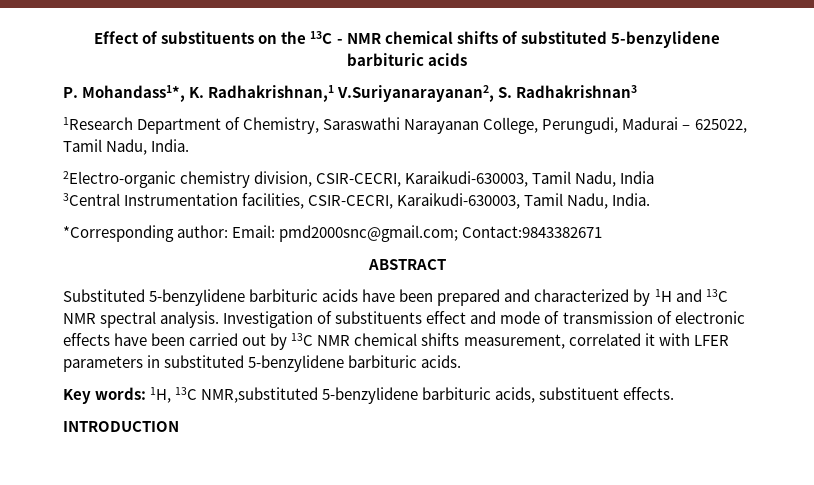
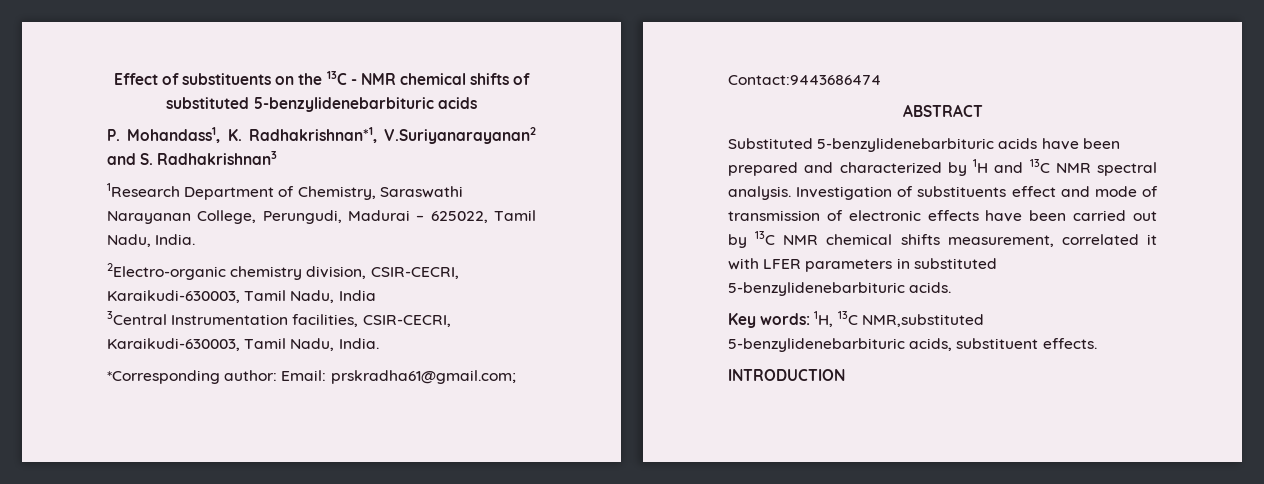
- Effect of substituents on the 13C - NMR chemical shifts of substituted 5-benzylidene barbituric acids
+ Effect of substituents on the 13C - NMR chemical shifts of substituted 5-benzylidenebarbituric acids
- P. Mohandass1*, K. Radhakrishnan,1 V.Suriyanarayanan2, S. Radhakrishnan3
+ P. Mohandass1, K. Radhakrishnan*1, V.Suriyanarayanan2 and S. Radhakrishnan3
- *Corresponding author: Email: pmd2000snc@gmail.com; Contact:9843382671
+ *Corresponding author: Email: prskradha61@gmail.com; Contact:9443686474
- Substituted 5-benzylidene barbituric acids have been prepared and characterized by 1H and 13C NMR spectral analysis.
+ Substituted 5-benzylidenebarbituric acids have been prepared and characterized by 1H and 13C NMR spectral analysis.
- Investigation of substituents effect and mode of transmission of electronic effects have been carried out by 13C NMR chemical shifts measurement, correlated it with LFER parameters in substituted 5-benzylidene barbituric acids.
+ Investigation of substituents effect and mode of transmission of electronic effects have been carried out by 13C NMR chemical shifts measurement, correlated it with LFER parameters in substituted 5-benzylidenebarbituric acids.
- Key words: 1H, 13C NMR,substituted 5-benzylidene barbituric acids, substituent effects.
+ Key words: 1H, 13C NMR,substituted 5-benzylidenebarbituric acids, substituent effects.

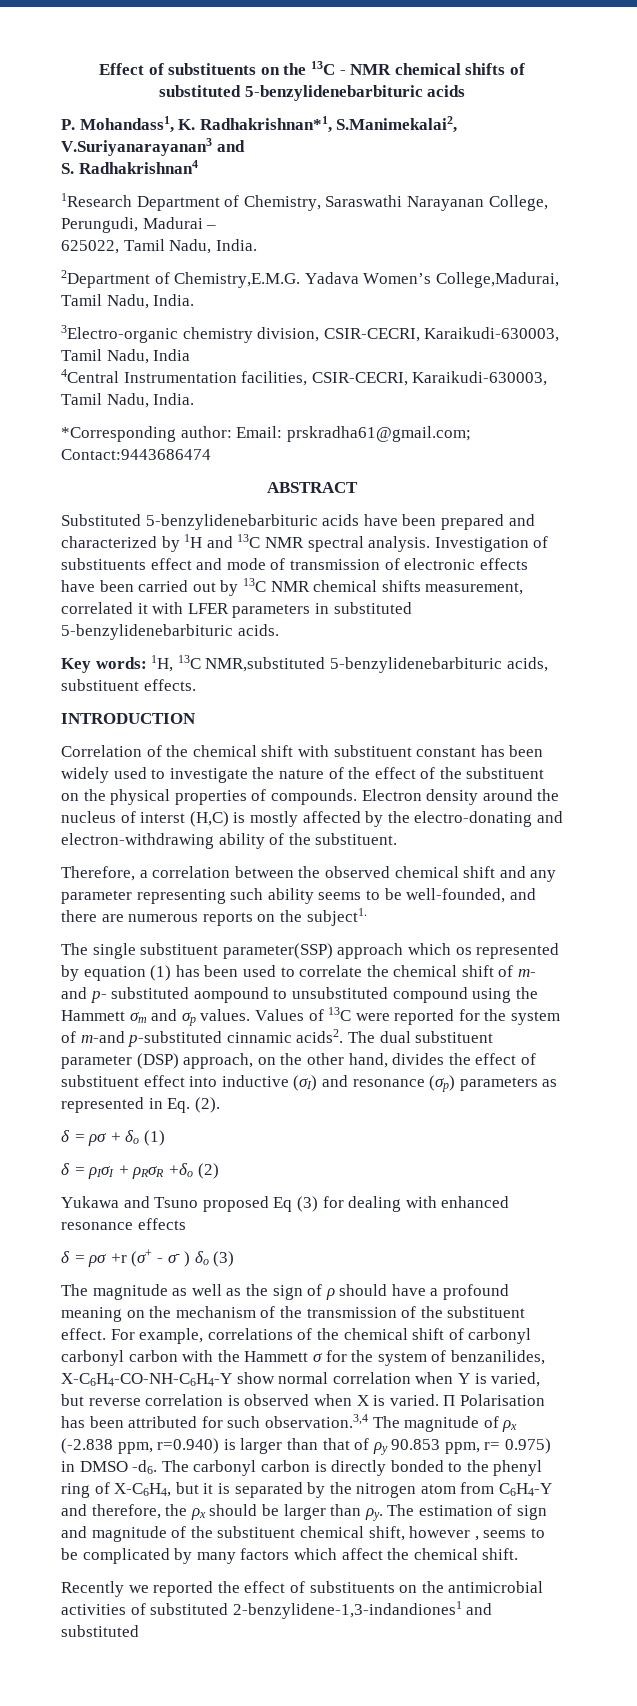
- P. Mohandass1, K. Radhakrishnan*1, V.Suriyanarayanan2 and S. Radhakrishnan3
+ P. Mohandass1, K. Radhakrishnan*1, S.Manimekalai2, V.Suriyanarayanan3 and
+ S. Radhakrishnan4
- 1Research Department of Chemistry, Saraswathi Narayanan College, Perungudi, Madurai – 625022, Tamil Nadu, India.
+ 1Research Department of Chemistry, Saraswathi Narayanan College, Perungudi, Madurai –
+ 625022, Tamil Nadu, India.
- 2Electro-organic chemistry division, CSIR-CECRI, Karaikudi-630003, Tamil Nadu, India
+ 2Department of Chemistry,E.M.G. Yadava Women’s College,Madurai, Tamil Nadu, India.
+ 3Electro-organic chemistry division, CSIR-CECRI, Karaikudi-630003, Tamil Nadu, India
- 3Central Instrumentation facilities, CSIR-CECRI, Karaikudi-630003, Tamil Nadu, India.
+ 4Central Instrumentation facilities, CSIR-CECRI, Karaikudi-630003, Tamil Nadu, India.
+ Correlation of the chemical shift with substituent constant has been widely used to investigate the nature of the effect of the substituent on the physical properties of compounds. Electron density around the nucleus of interst (H,C) is mostly affected by the electro-donating and electron-withdrawing ability of the substituent.
+ Therefore, a correlation between the observed chemical shift and any parameter representing such ability seems to be well-founded, and there are numerous reports on the subject1.
+ The single substituent parameter(SSP) approach which os represented by equation (1) has been used to correlate the chemical shift of m- and p- substituted aompound to unsubstituted compound using the Hammett σm and σp values. Values of 13C were reported for the system of m-and p-substituted cinnamic acids2. The dual substituent parameter (DSP) approach, on the other hand, divides the effect of substituent effect into inductive (σI) and resonance (σp) parameters as represented in Eq. (2).
+ δ = ρσ + δo (1)
+ δ = ρIσI + ρRσR +δo (2)
+ Yukawa and Tsuno proposed Eq (3) for dealing with enhanced resonance effects
+ δ = ρσ +r (σ+ - σ- ) δo (3)
+ The magnitude as well as the sign of ρ should have a profound meaning on the mechanism of the transmission of the substituent effect. For example, correlations of the chemical shift of carbonyl carbonyl carbon with the Hammett σ for the system of benzanilides, X-C6H4-CO-NH-C6H4-Y show normal correlation when Y is varied, but reverse correlation is observed when X is varied. Π Polarisation has been attributed for such observation.3,4 The magnitude of ρx (-2.838 ppm, r=0.940) is larger than that of ρy 90.853 ppm, r= 0.975) in DMSO -d6. The carbonyl carbon is directly bonded to the phenyl ring of X-C6H4, but it is separated by the nitrogen atom from C6H4-Y and therefore, the ρx should be larger than ρy. The estimation of sign and magnitude of the substituent chemical shift, however , seems to be complicated by many factors which affect the chemical shift.
+ Recently we reported the effect of substituents on the antimicrobial activities of substituted 2-benzylidene-1,3-indandiones1 and substituted

